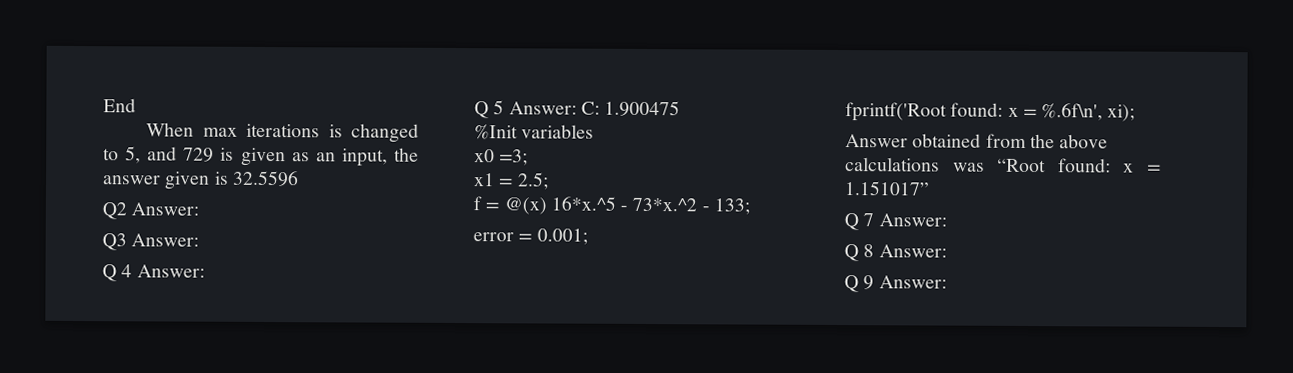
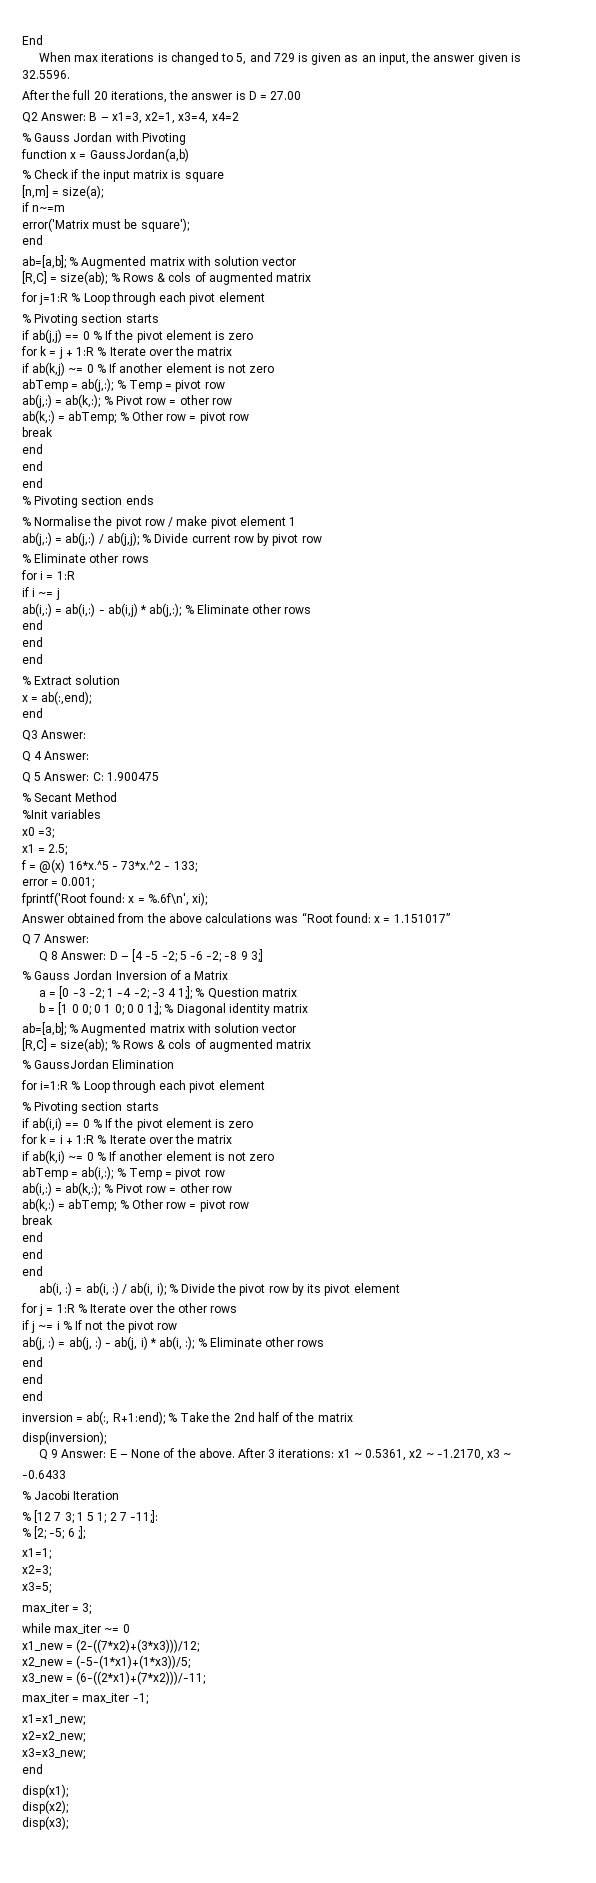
- When max iterations is changed to 5, and 729 is given as an input, the answer given is 32.5596
- Q2 Answer:
+ When max iterations is changed to 5, and 729 is given as an input, the answer given is 32.5596.
+ After the full 20 iterations, the answer is D = 27.00
+ Q2 Answer: B – x1=3, x2=1, x3=4, x4=2
+ % Gauss Jordan with Pivoting
+ function x = GaussJordan(a,b)
+ % Check if the input matrix is square
+ [n,m] = size(a);
+ if n~=m
+ error('Matrix must be square');
+ end
+ ab=[a,b]; % Augmented matrix with solution vector
+ [R,C] = size(ab); % Rows & cols of augmented matrix
+ for j=1:R % Loop through each pivot element
+ % Pivoting section starts
+ if ab(j,j) == 0 % If the pivot element is zero
+ for k = j + 1:R % Iterate over the matrix
+ if ab(k,j) ~= 0 % If another element is not zero
+ abTemp = ab(j,:); % Temp = pivot row
+ ab(j,:) = ab(k,:); % Pivot row = other row
+ ab(k,:) = abTemp; % Other row = pivot row
+ break
+ end
+ end
+ end
+ % Pivoting section ends
+ % Normalise the pivot row / make pivot element 1
+ ab(j,:) = ab(j,:) / ab(j,j); % Divide current row by pivot row
+ % Eliminate other rows
+ for i = 1:R
+ if i ~= j
+ ab(i,:) = ab(i,:) - ab(i,j) * ab(j,:); % Eliminate other rows
+ end
+ end
+ end
+ % Extract solution
+ x = ab(:,end);
+ end
+ % Secant Method
- Q 8 Answer:
- Q 9 Answer:
+ Q 8 Answer: D – [4 -5 -2; 5 -6 -2; -8 9 3;]
+ % Gauss Jordan Inversion of a Matrix
+ a = [0 -3 -2; 1 -4 -2; -3 4 1;]; % Question matrix
+ b = [1 0 0; 0 1 0; 0 0 1;]; % Diagonal identity matrix
+ ab=[a,b]; % Augmented matrix with solution vector
+ [R,C] = size(ab); % Rows & cols of augmented matrix
+ % GaussJordan Elimination
+ for i=1:R % Loop through each pivot element
+ % Pivoting section starts
+ if ab(i,i) == 0 % If the pivot element is zero
+ for k = i + 1:R % Iterate over the matrix
+ if ab(k,i) ~= 0 % If another element is not zero
+ abTemp = ab(i,:); % Temp = pivot row
+ ab(i,:) = ab(k,:); % Pivot row = other row
+ ab(k,:) = abTemp; % Other row = pivot row
+ break
+ end
+ end
+ end
+ ab(i, :) = ab(i, :) / ab(i, i); % Divide the pivot row by its pivot element
+ for j = 1:R % Iterate over the other rows
+ if j ~= i % If not the pivot row
+ ab(j, :) = ab(j, :) - ab(j, i) * ab(i, :); % Eliminate other rows
+ end
+ end
+ end
+ inversion = ab(:, R+1:end); % Take the 2nd half of the matrix
+ disp(inversion);
+ Q 9 Answer: E – None of the above. After 3 iterations: x1 ~ 0.5361, x2 ~ -1.2170, x3 ~
+ -0.6433
+ % Jacobi Iteration
+ % [12 7 3; 1 5 1; 2 7 -11;]:
+ % [2; -5; 6 ;];
+ x1=1;
+ x2=3;
+ x3=5;
+ max_iter = 3;
+ while max_iter ~= 0
+ x1_new = (2-((7*x2)+(3*x3)))/12;
+ x2_new = (-5-(1*x1)+(1*x3))/5;
+ x3_new = (6-((2*x1)+(7*x2)))/-11;
+ max_iter = max_iter -1;
+ x1=x1_new;
+ x2=x2_new;
+ x3=x3_new;
+ end
+ disp(x1);
+ disp(x2);
+ disp(x3);

